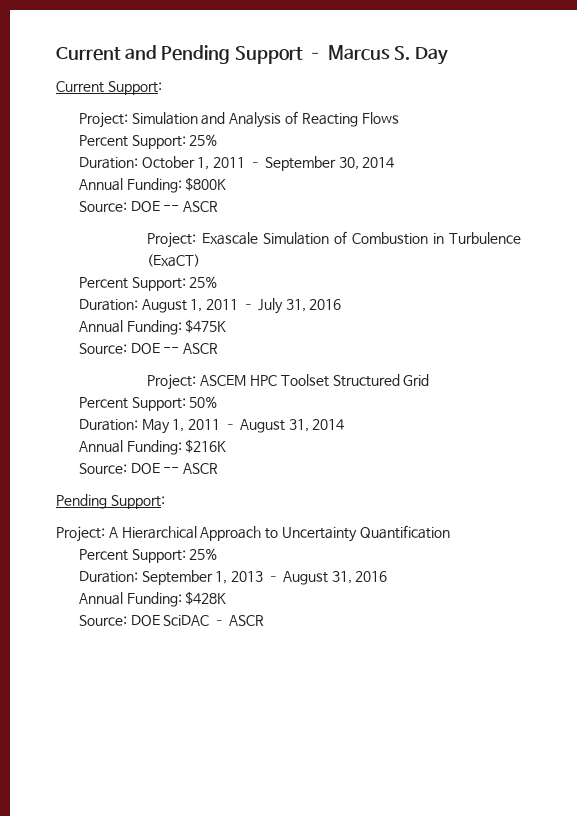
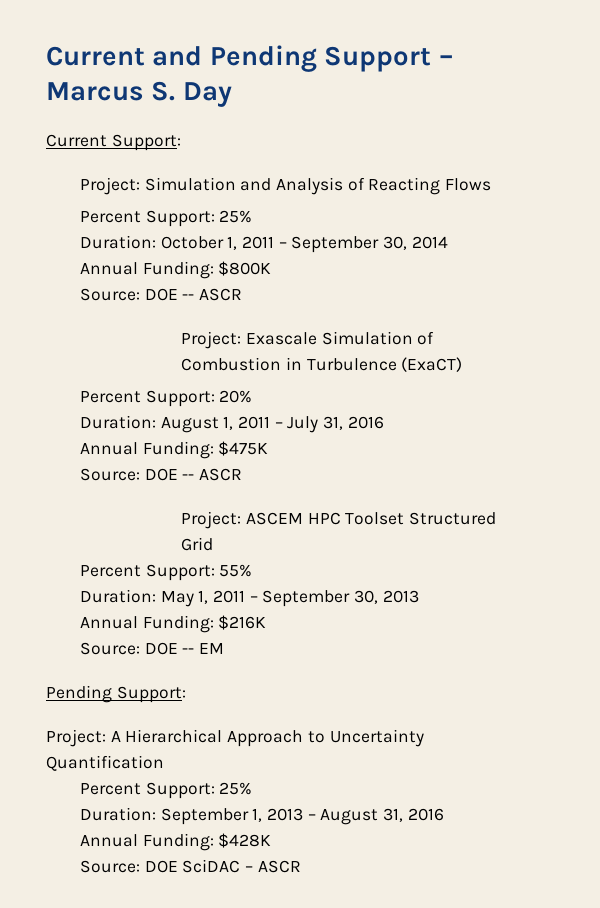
  Project: Exascale Simulation of Combustion in Turbulence (ExaCT)
- Percent Support: 25%
+ Percent Support: 20%
- Percent Support: 50%
+ Percent Support: 55%
- Duration: May 1, 2011 – August 31, 2014
+ Duration: May 1, 2011 – September 30, 2013
  Annual Funding: $216K
- Source: DOE -- ASCR
+ Source: DOE -- EM

